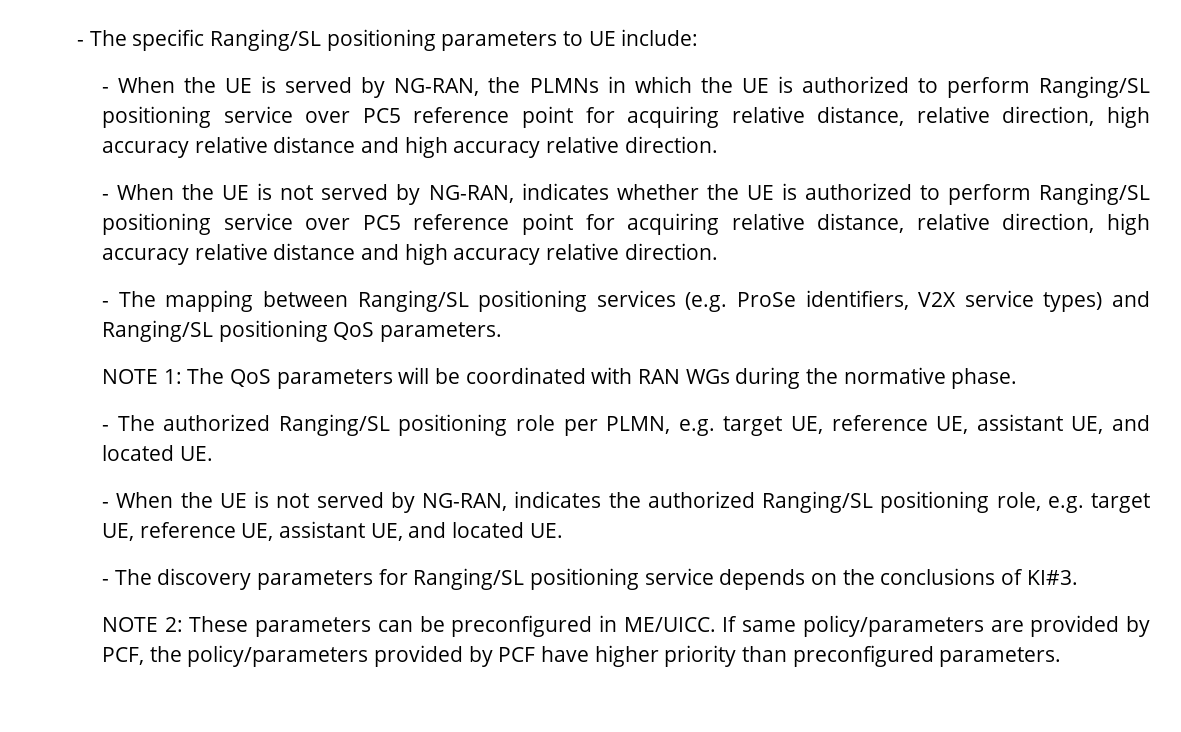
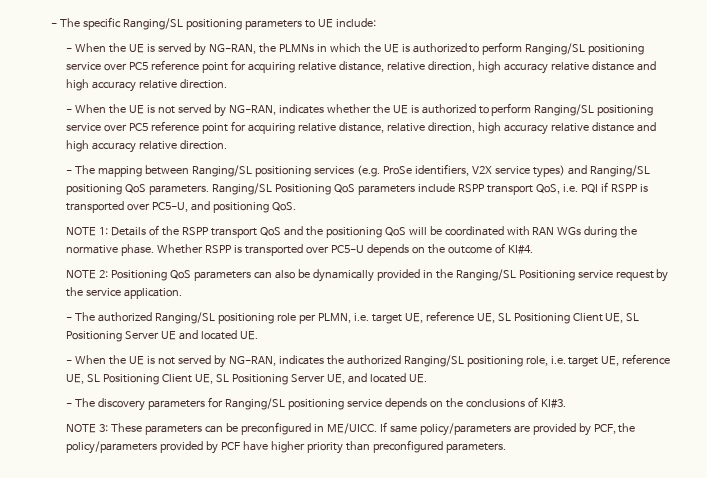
- - The mapping between Ranging/SL positioning services (e.g. ProSe identifiers, V2X service types) and Ranging/SL positioning QoS parameters.
- NOTE 1: The QoS parameters will be coordinated with RAN WGs during the normative phase.
+ - The mapping between Ranging/SL positioning services (e.g. ProSe identifiers, V2X service types) and Ranging/SL positioning QoS parameters. Ranging/SL Positioning QoS parameters include RSPP transport QoS, i.e. PQI if RSPP is transported over PC5-U, and positioning QoS.
+ NOTE 1: Details of the RSPP transport QoS and the positioning QoS will be coordinated with RAN WGs during the normative phase. Whether RSPP is transported over PC5-U depends on the outcome of KI#4.
+ NOTE 2: Positioning QoS parameters can also be dynamically provided in the Ranging/SL Positioning service request by the service application.
- - The authorized Ranging/SL positioning role per PLMN, e.g. target UE, reference UE, assistant UE, and located UE.
+ - The authorized Ranging/SL positioning role per PLMN, i.e. target UE, reference UE, SL Positioning Client UE, SL Positioning Server UE and located UE.
- - When the UE is not served by NG-RAN, indicates the authorized Ranging/SL positioning role, e.g. target UE, reference UE, assistant UE, and located UE.
+ - When the UE is not served by NG-RAN, indicates the authorized Ranging/SL positioning role, i.e. target UE, reference UE, SL Positioning Client UE, SL Positioning Server UE, and located UE.
- NOTE 2: These parameters can be preconfigured in ME/UICC.
+ NOTE 3: These parameters can be preconfigured in ME/UICC.

